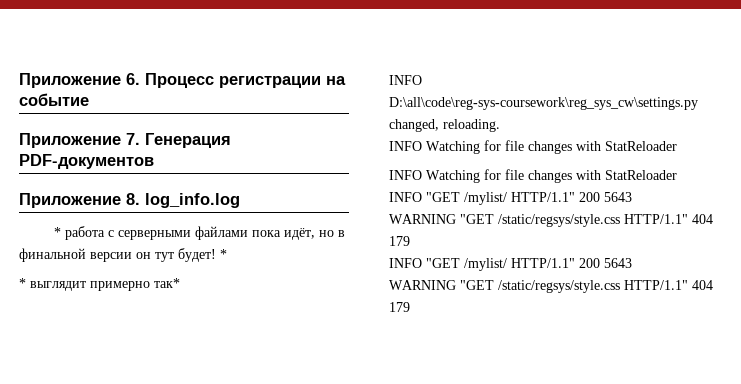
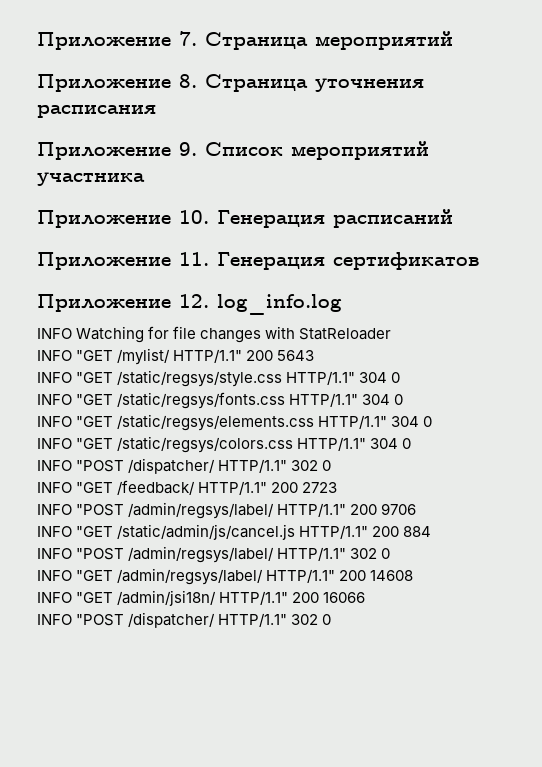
- Приложение 6. Процесс регистрации на событие
- Приложение 7. Генерация PDF-документов
- Приложение 8. log_info.log
- * работа с серверными файлами пока идёт, но в финальной версии он тут будет! *
- * выглядит примерно так*
- INFO D:\all\code\reg-sys-coursework\reg_sys_cw\settings.py changed, reloading.
- INFO Watching for file changes with StatReloader
+ Приложение 7. Страница мероприятий
+ Приложение 8. Страница уточнения расписания
+ Приложение 9. Список мероприятий участника
+ Приложение 10. Генерация расписаний
+ Приложение 11. Генерация сертификатов
+ Приложение 12. log_info.log
  INFO Watching for file changes with StatReloader
  INFO "GET /mylist/ HTTP/1.1" 200 5643
- WARNING "GET /static/regsys/style.css HTTP/1.1" 404 179
- INFO "GET /mylist/ HTTP/1.1" 200 5643
- WARNING "GET /static/regsys/style.css HTTP/1.1" 404 179
+ INFO "GET /static/regsys/style.css HTTP/1.1" 304 0
+ INFO "GET /static/regsys/fonts.css HTTP/1.1" 304 0
+ INFO "GET /static/regsys/elements.css HTTP/1.1" 304 0
+ INFO "GET /static/regsys/colors.css HTTP/1.1" 304 0
+ INFO "POST /dispatcher/ HTTP/1.1" 302 0
+ INFO "GET /feedback/ HTTP/1.1" 200 2723
+ INFO "POST /admin/regsys/label/ HTTP/1.1" 200 9706
+ INFO "GET /static/admin/js/cancel.js HTTP/1.1" 200 884
+ INFO "POST /admin/regsys/label/ HTTP/1.1" 302 0
+ INFO "GET /admin/regsys/label/ HTTP/1.1" 200 14608
+ INFO "GET /admin/jsi18n/ HTTP/1.1" 200 16066
+ INFO "POST /dispatcher/ HTTP/1.1" 302 0

